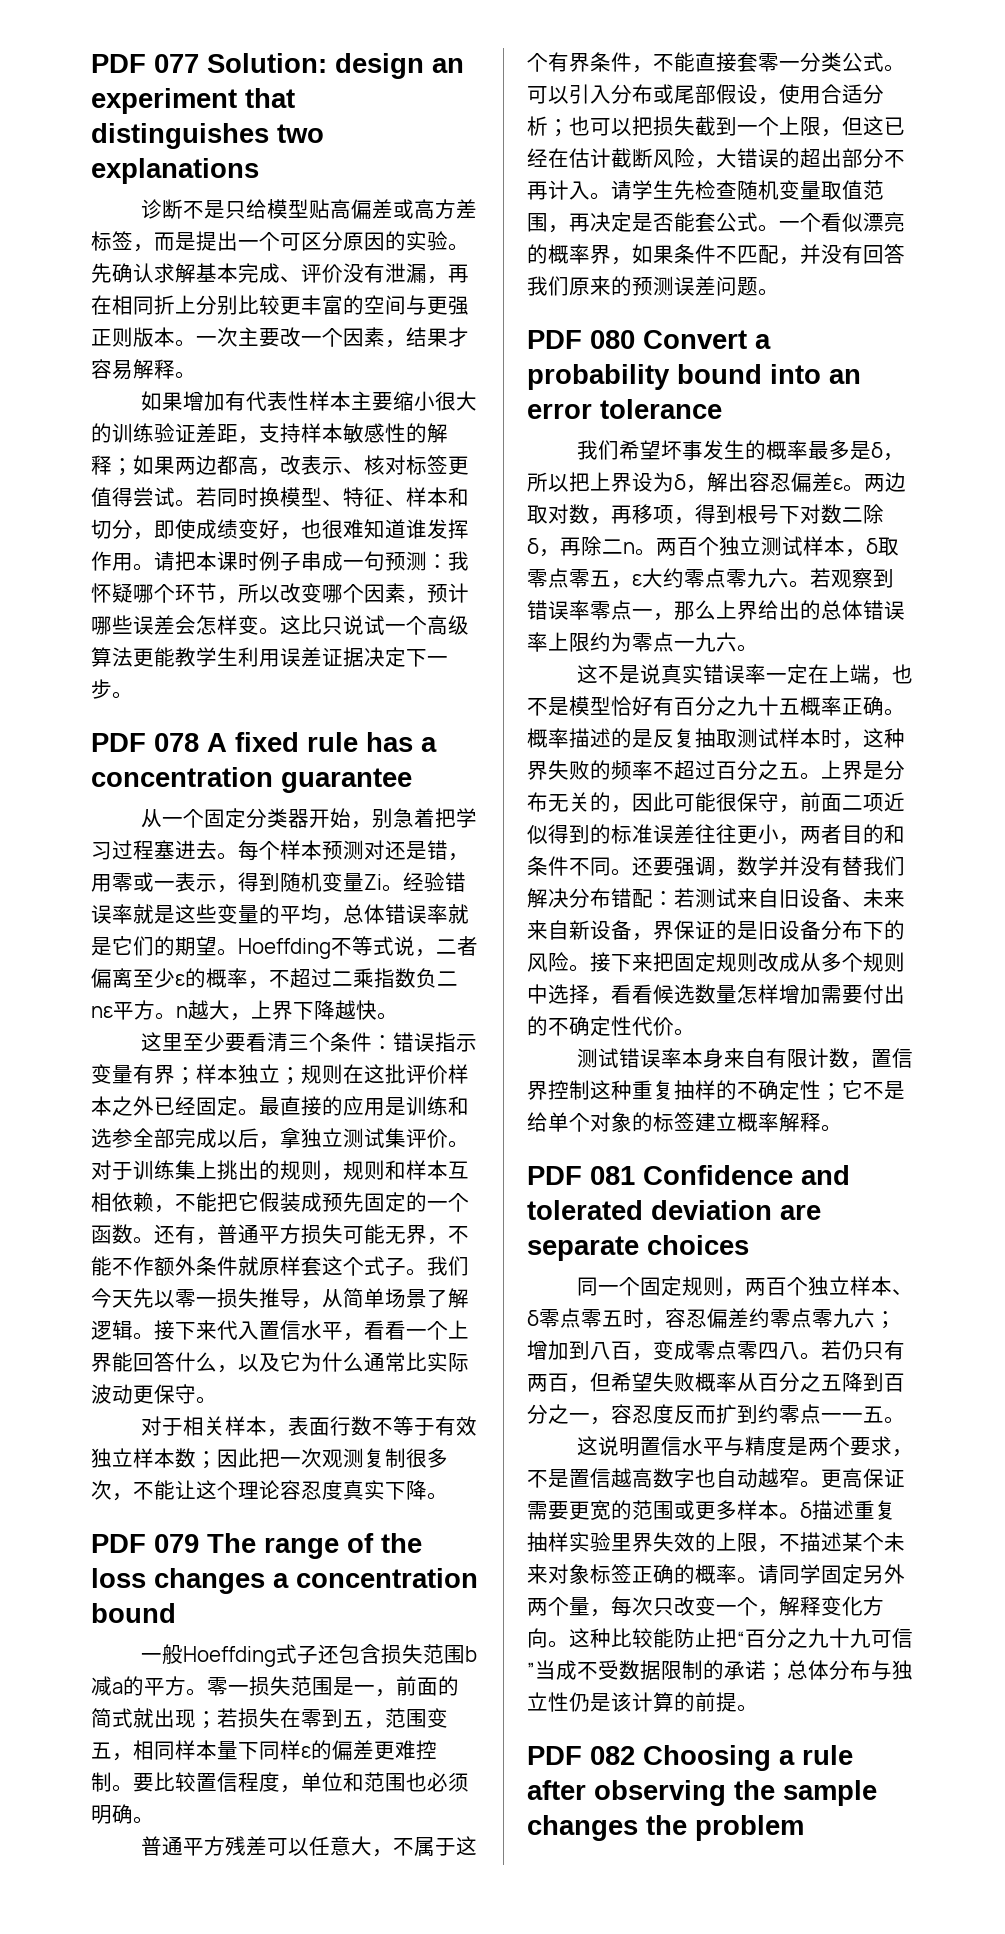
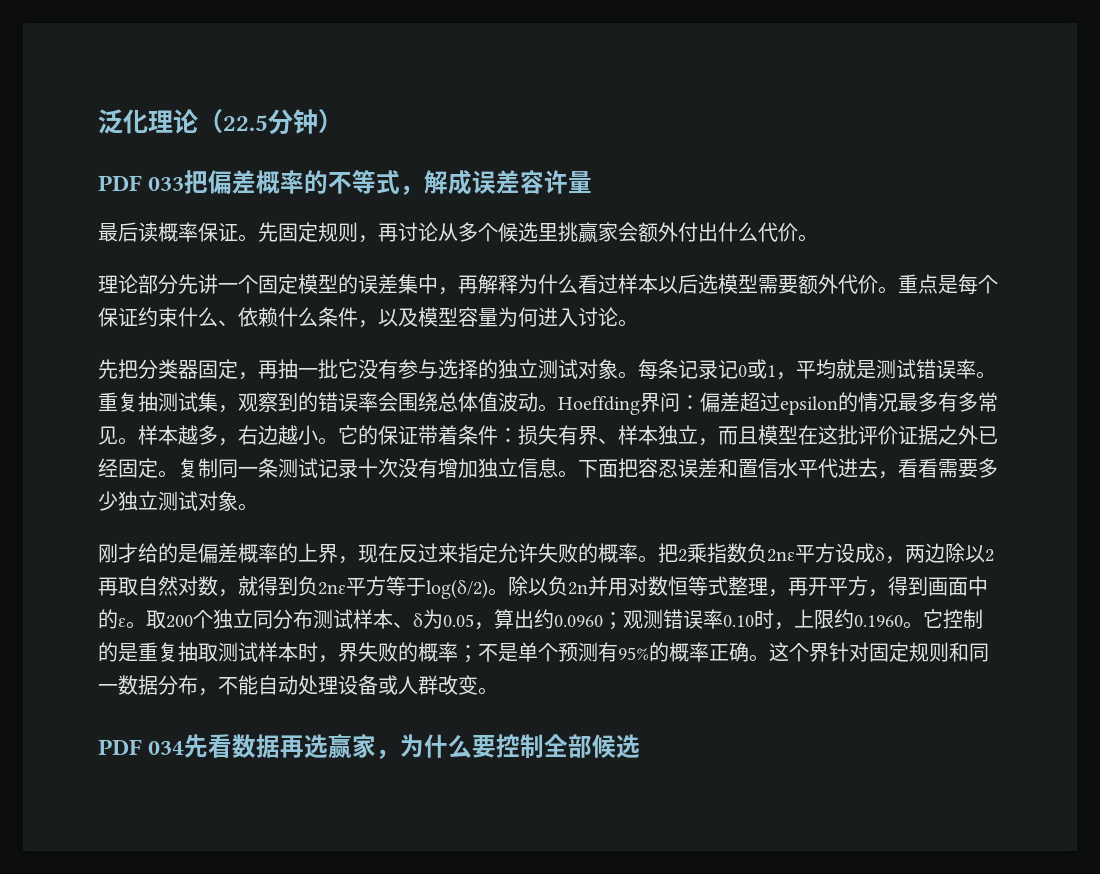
- PDF 077 Solution: design an experiment that distinguishes two explanations
- 诊断不是只给模型贴高偏差或高方差标签，而是提出一个可区分原因的实验。先确认求解基本完成、评价没有泄漏，再在相同折上分别比较更丰富的空间与更强正则版本。一次主要改一个因素，结果才容易解释。
- 如果增加有代表性样本主要缩小很大的训练验证差距，支持样本敏感性的解释；如果两边都高，改表示、核对标签更值得尝试。若同时换模型、特征、样本和切分，即使成绩变好，也很难知道谁发挥作用。请把本课时例子串成一句预测：我怀疑哪个环节，所以改变哪个因素，预计哪些误差会怎样变。这比只说试一个高级算法更能教学生利用误差证据决定下一步。
- PDF 078 A fixed rule has a concentration guarantee
- 从一个固定分类器开始，别急着把学习过程塞进去。每个样本预测对还是错，用零或一表示，得到随机变量Zi。经验错误率就是这些变量的平均，总体错误率就是它们的期望。Hoeffding不等式说，二者偏离至少ε的概率，不超过二乘指数负二nε平方。n越大，上界下降越快。
- 这里至少要看清三个条件：错误指示变量有界；样本独立；规则在这批评价样本之外已经固定。
+ 泛化理论（22.5分钟）
+ PDF 033把偏差概率的不等式，解成误差容许量
+ 最后读概率保证。先固定规则，再讨论从多个候选里挑赢家会额外付出什么代价。
+ 理论部分先讲一个固定模型的误差集中，再解释为什么看过样本以后选模型需要额外代价。重点是每个保证约束什么、依赖什么条件，以及模型容量为何进入讨论。
+ 先把分类器固定，再抽一批它没有参与选择的独立测试对象。每条记录记0或1，平均就是测试错误率。重复抽测试集，观察到的错误率会围绕总体值波动。Hoeffding界问：偏差超过epsilon的情况最多有多常见。样本越多，右边越小。它的保证带着条件：损失有界、样本独立，而且模型在这批评价证据之外已经固定。
- 最直接的应用是训练和选参全部完成以后，拿独立测试集评价。对于训练集上挑出的规则，规则和样本互相依赖，不能把它假装成预先固定的一个函数。还有，普通平方损失可能无界，不能不作额外条件就原样套这个式子。我们今天先以零一损失推导，从简单场景了解逻辑。接下来代入置信水平，看看一个上界能回答什么，以及它为什么通常比实际波动更保守。
- 对于相关样本，表面行数不等于有效独立样本数；因此把一次观测复制很多次，不能让这个理论容忍度真实下降。
- PDF 079 The range of the loss changes a concentration bound
- 一般Hoeffding式子还包含损失范围b减a的平方。零一损失范围是一，前面的简式就出现；若损失在零到五，范围变五，相同样本量下同样ε的偏差更难控制。要比较置信程度，单位和范围也必须明确。
- 普通平方残差可以任意大，不属于这个有界条件，不能直接套零一分类公式。可以引入分布或尾部假设，使用合适分析；也可以把损失截到一个上限，但这已经在估计截断风险，大错误的超出部分不再计入。请学生先检查随机变量取值范围，再决定是否能套公式。一个看似漂亮的概率界，如果条件不匹配，并没有回答我们原来的预测误差问题。
- PDF 080 Convert a probability bound into an error tolerance
- 我们希望坏事发生的概率最多是δ，所以把上界设为δ，解出容忍偏差ε。两边取对数，再移项，得到根号下对数二除δ，再除二n。两百个独立测试样本，δ取零点零五，ε大约零点零九六。若观察到错误率零点一，那么上界给出的总体错误率上限约为零点一九六。
- 这不是说真实错误率一定在上端，也不是模型恰好有百分之九十五概率正确。概率描述的是反复抽取测试样本时，这种界失败的频率不超过百分之五。上界是分布无关的，因此可能很保守，前面二项近似得到的标准误差往往更小，两者目的和条件不同。还要强调，数学并没有替我们解决分布错配：若测试来自旧设备、未来来自新设备，界保证的是旧设备分布下的风险。接下来把固定规则改成从多个规则中选择，看看候选数量怎样增加需要付出的不确定性代价。
- 测试错误率本身来自有限计数，置信界控制这种重复抽样的不确定性；它不是给单个对象的标签建立概率解释。
- PDF 081 Confidence and tolerated deviation are separate choices
- 同一个固定规则，两百个独立样本、δ零点零五时，容忍偏差约零点零九六；增加到八百，变成零点零四八。若仍只有两百，但希望失败概率从百分之五降到百分之一，容忍度反而扩到约零点一一五。
- 这说明置信水平与精度是两个要求，不是置信越高数字也自动越窄。更高保证需要更宽的范围或更多样本。δ描述重复抽样实验里界失效的上限，不描述某个未来对象标签正确的概率。请同学固定另外两个量，每次只改变一个，解释变化方向。这种比较能防止把“百分之九十九可信”当成不受数据限制的承诺；总体分布与独立性仍是该计算的前提。
- PDF 082 Choosing a rule after observing the sample changes the problem
+ 复制同一条测试记录十次没有增加独立信息。下面把容忍误差和置信水平代进去，看看需要多少独立测试对象。
+ 刚才给的是偏差概率的上界，现在反过来指定允许失败的概率。把2乘指数负2nε平方设成δ，两边除以2再取自然对数，就得到负2nε平方等于log(δ/2)。除以负2n并用对数恒等式整理，再开平方，得到画面中的ε。取200个独立同分布测试样本、δ为0.05，算出约0.0960；观测错误率0.10时，上限约0.1960。它控制的是重复抽取测试样本时，界失败的概率；不是单个预测有95%的概率正确。这个界针对固定规则和同一数据分布，不能自动处理设备或人群改变。
+ PDF 034先看数据再选赢家，为什么要控制全部候选

